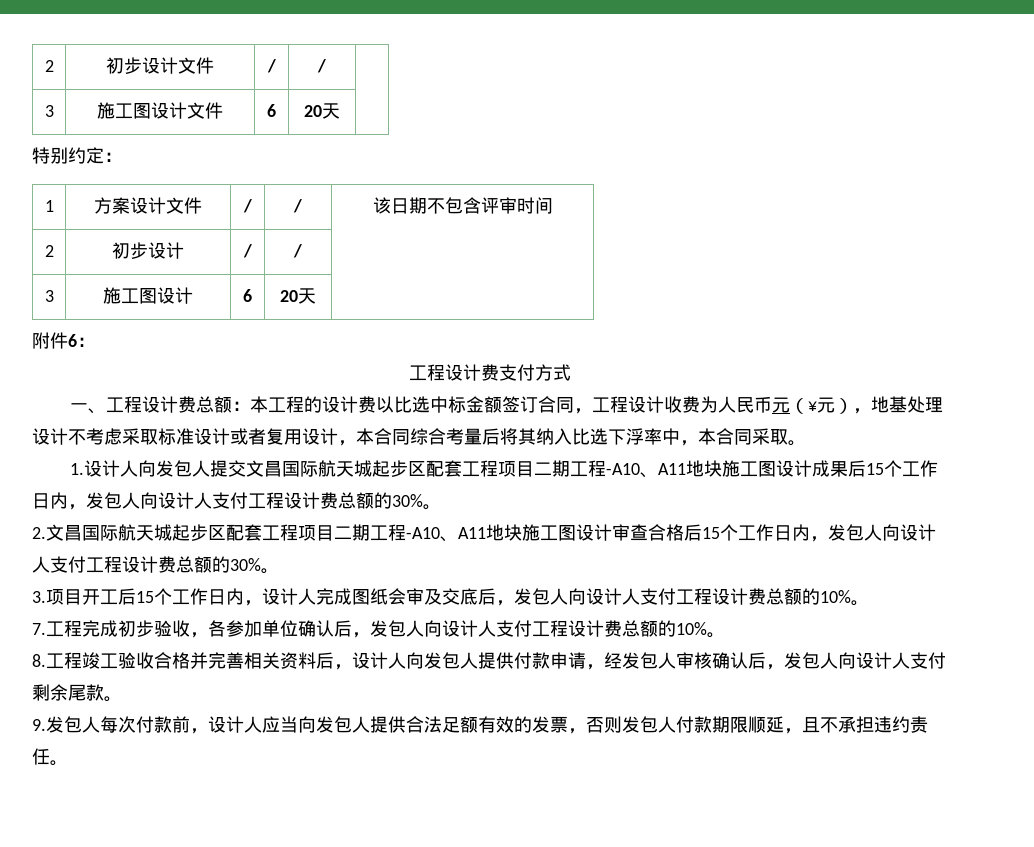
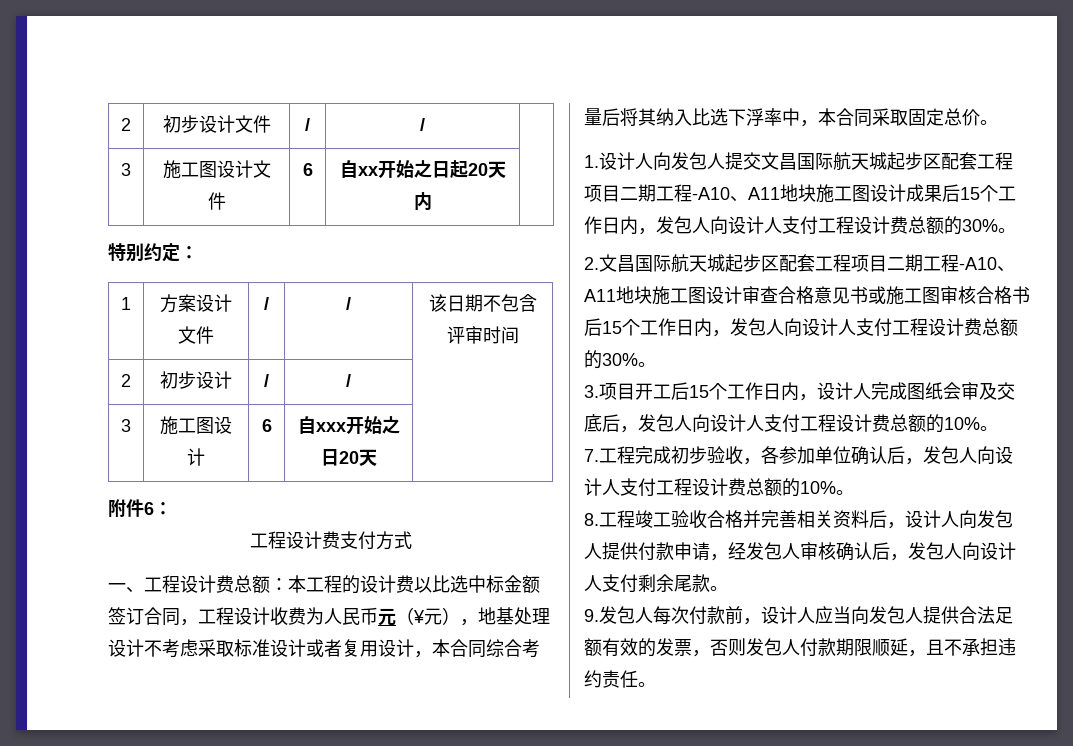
- 3 | 施工图设计文件 | 6 | 20天 |
+ 3 | 施工图设计文件 | 6 | 自xx开始之日起20天内 |
- 3 | 施工图设计 | 6 | 20天 |
+ 3 | 施工图设计 | 6 | 自xxx开始之日20天 |
- 一、工程设计费总额：本工程的设计费以比选中标金额签订合同，工程设计收费为人民币元（¥元），地基处理设计不考虑采取标准设计或者复用设计，本合同综合考量后将其纳入比选下浮率中，本合同采取。
+ 一、工程设计费总额：本工程的设计费以比选中标金额签订合同，工程设计收费为人民币元（¥元），地基处理设计不考虑采取标准设计或者复用设计，本合同综合考量后将其纳入比选下浮率中，本合同采取固定总价。
- 2.文昌国际航天城起步区配套工程项目二期工程-A10、A11地块施工图设计审查合格后15个工作日内，发包人向设计人支付工程设计费总额的30%。
+ 2.文昌国际航天城起步区配套工程项目二期工程-A10、A11地块施工图设计审查合格意见书或施工图审核合格书后15个工作日内，发包人向设计人支付工程设计费总额的30%。

